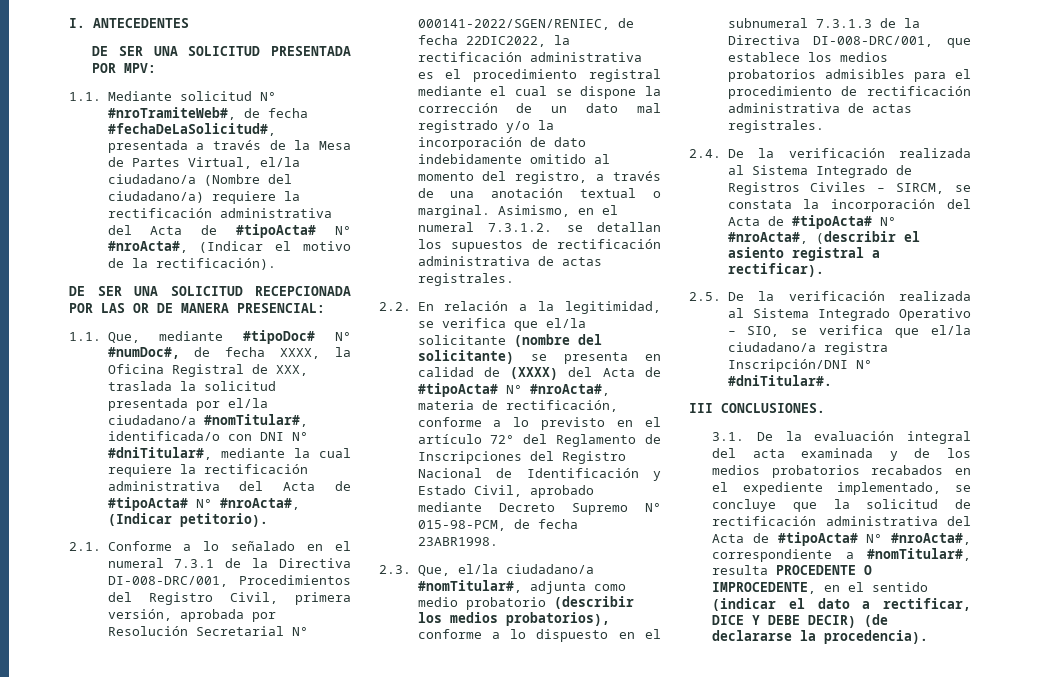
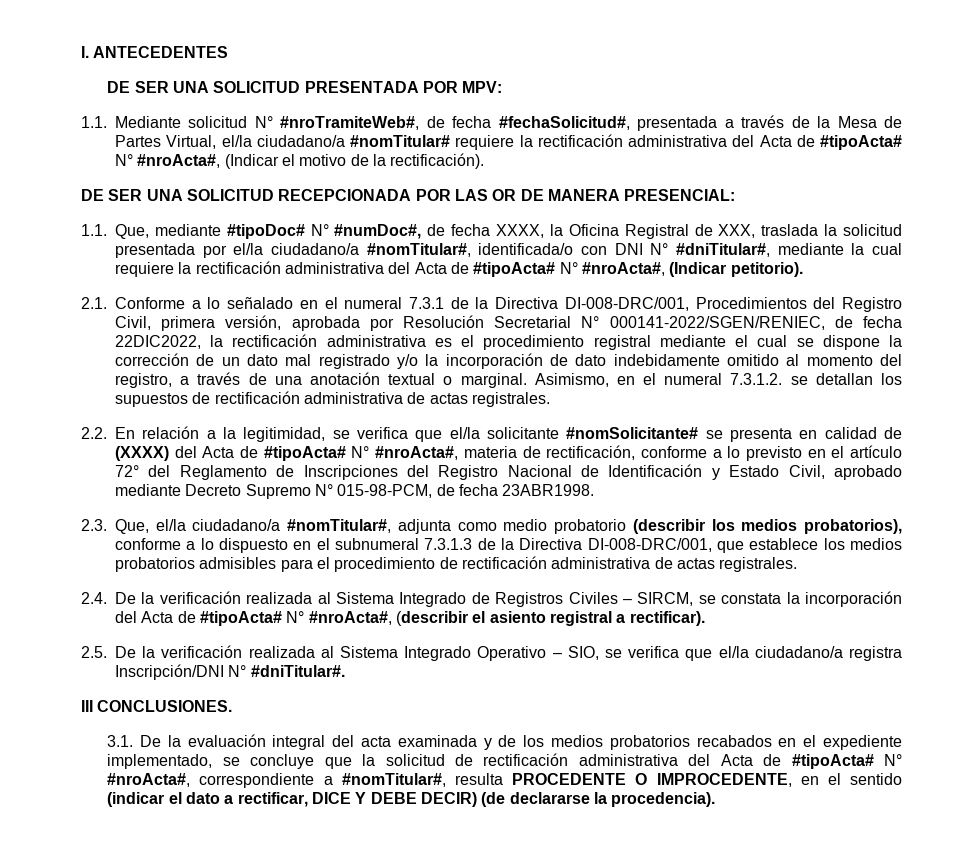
- 1.1. Mediante solicitud N° #nroTramiteWeb#, de fecha #fechaDeLaSolicitud#, presentada a través de la Mesa de Partes Virtual, el/la ciudadano/a (Nombre del ciudadano/a) requiere la rectificación administrativa del Acta de #tipoActa# N° #nroActa#, (Indicar el motivo de la rectificación).
+ 1.1. Mediante solicitud N° #nroTramiteWeb#, de fecha #fechaSolicitud#, presentada a través de la Mesa de Partes Virtual, el/la ciudadano/a #nomTitular# requiere la rectificación administrativa del Acta de #tipoActa# N° #nroActa#, (Indicar el motivo de la rectificación).
- 2.2. En relación a la legitimidad, se verifica que el/la solicitante (nombre del solicitante) se presenta en calidad de (XXXX) del Acta de #tipoActa# N° #nroActa#, materia de rectificación, conforme a lo previsto en el artículo 72° del Reglamento de Inscripciones del Registro Nacional de Identificación y Estado Civil, aprobado mediante Decreto Supremo N° 015-98-PCM, de fecha 23ABR1998.
+ 2.2. En relación a la legitimidad, se verifica que el/la solicitante #nomSolicitante# se presenta en calidad de (XXXX) del Acta de #tipoActa# N° #nroActa#, materia de rectificación, conforme a lo previsto en el artículo 72° del Reglamento de Inscripciones del Registro Nacional de Identificación y Estado Civil, aprobado mediante Decreto Supremo N° 015-98-PCM, de fecha 23ABR1998.

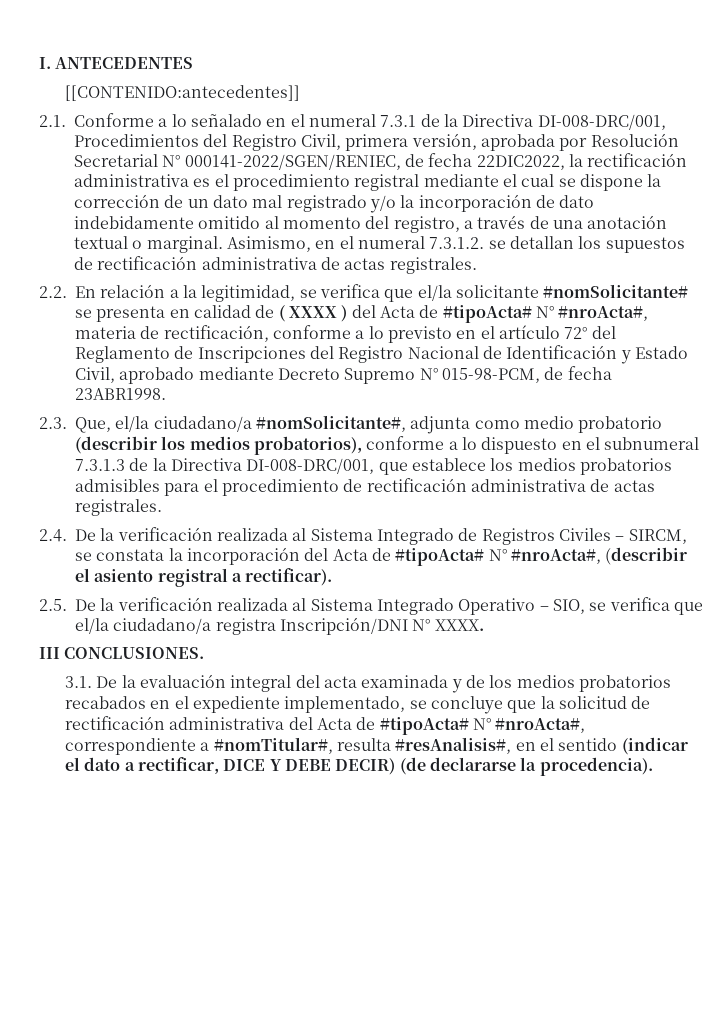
- DE SER UNA SOLICITUD PRESENTADA POR MPV:
- 1.1. Mediante solicitud N° #nroTramiteWeb#, de fecha #fechaSolicitud#, presentada a través de la Mesa de Partes Virtual, el/la ciudadano/a #nomTitular# requiere la rectificación administrativa del Acta de #tipoActa# N° #nroActa#, (Indicar el motivo de la rectificación).
- DE SER UNA SOLICITUD RECEPCIONADA POR LAS OR DE MANERA PRESENCIAL:
- 1.1. Que, mediante #tipoDoc# N° #numDoc#, de fecha XXXX, la Oficina Registral de XXX, traslada la solicitud presentada por el/la ciudadano/a #nomTitular#, identificada/o con DNI N° #dniTitular#, mediante la cual requiere la rectificación administrativa del Acta de #tipoActa# N° #nroActa#, (Indicar petitorio).
+ [[CONTENIDO:antecedentes]]
- 2.2. En relación a la legitimidad, se verifica que el/la solicitante #nomSolicitante# se presenta en calidad de (XXXX) del Acta de #tipoActa# N° #nroActa#, materia de rectificación, conforme a lo previsto en el artículo 72° del Reglamento de Inscripciones del Registro Nacional de Identificación y Estado Civil, aprobado mediante Decreto Supremo N° 015-98-PCM, de fecha 23ABR1998.
+ 2.2. En relación a la legitimidad, se verifica que el/la solicitante #nomSolicitante# se presenta en calidad de ( XXXX ) del Acta de #tipoActa# N° #nroActa#, materia de rectificación, conforme a lo previsto en el artículo 72° del Reglamento de Inscripciones del Registro Nacional de Identificación y Estado Civil, aprobado mediante Decreto Supremo N° 015-98-PCM, de fecha 23ABR1998.
- 2.3. Que, el/la ciudadano/a #nomTitular#, adjunta como medio probatorio (describir los medios probatorios), conforme a lo dispuesto en el subnumeral 7.3.1.3 de la Directiva DI-008-DRC/001, que establece los medios probatorios admisibles para el procedimiento de rectificación administrativa de actas registrales.
+ 2.3. Que, el/la ciudadano/a #nomSolicitante#, adjunta como medio probatorio (describir los medios probatorios), conforme a lo dispuesto en el subnumeral 7.3.1.3 de la Directiva DI-008-DRC/001, que establece los medios probatorios admisibles para el procedimiento de rectificación administrativa de actas registrales.
- 2.5. De la verificación realizada al Sistema Integrado Operativo – SIO, se verifica que el/la ciudadano/a registra Inscripción/DNI N° #dniTitular#.
+ 2.5. De la verificación realizada al Sistema Integrado Operativo – SIO, se verifica que el/la ciudadano/a registra Inscripción/DNI N° XXXX.
- 3.1. De la evaluación integral del acta examinada y de los medios probatorios recabados en el expediente implementado, se concluye que la solicitud de rectificación administrativa del Acta de #tipoActa# N° #nroActa#, correspondiente a #nomTitular#, resulta PROCEDENTE O IMPROCEDENTE, en el sentido (indicar el dato a rectificar, DICE Y DEBE DECIR) (de declararse la procedencia).
+ 3.1. De la evaluación integral del acta examinada y de los medios probatorios recabados en el expediente implementado, se concluye que la solicitud de rectificación administrativa del Acta de #tipoActa# N° #nroActa#, correspondiente a #nomTitular#, resulta #resAnalisis#, en el sentido (indicar el dato a rectificar, DICE Y DEBE DECIR) (de declararse la procedencia).

